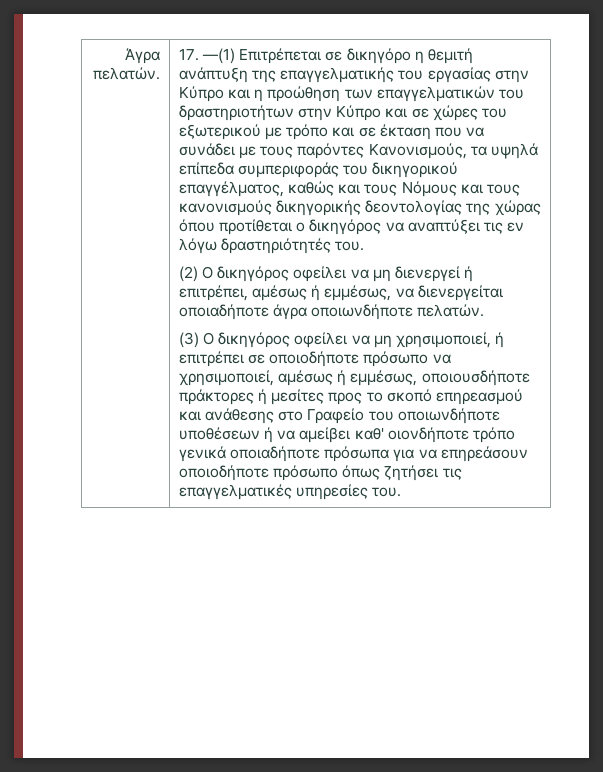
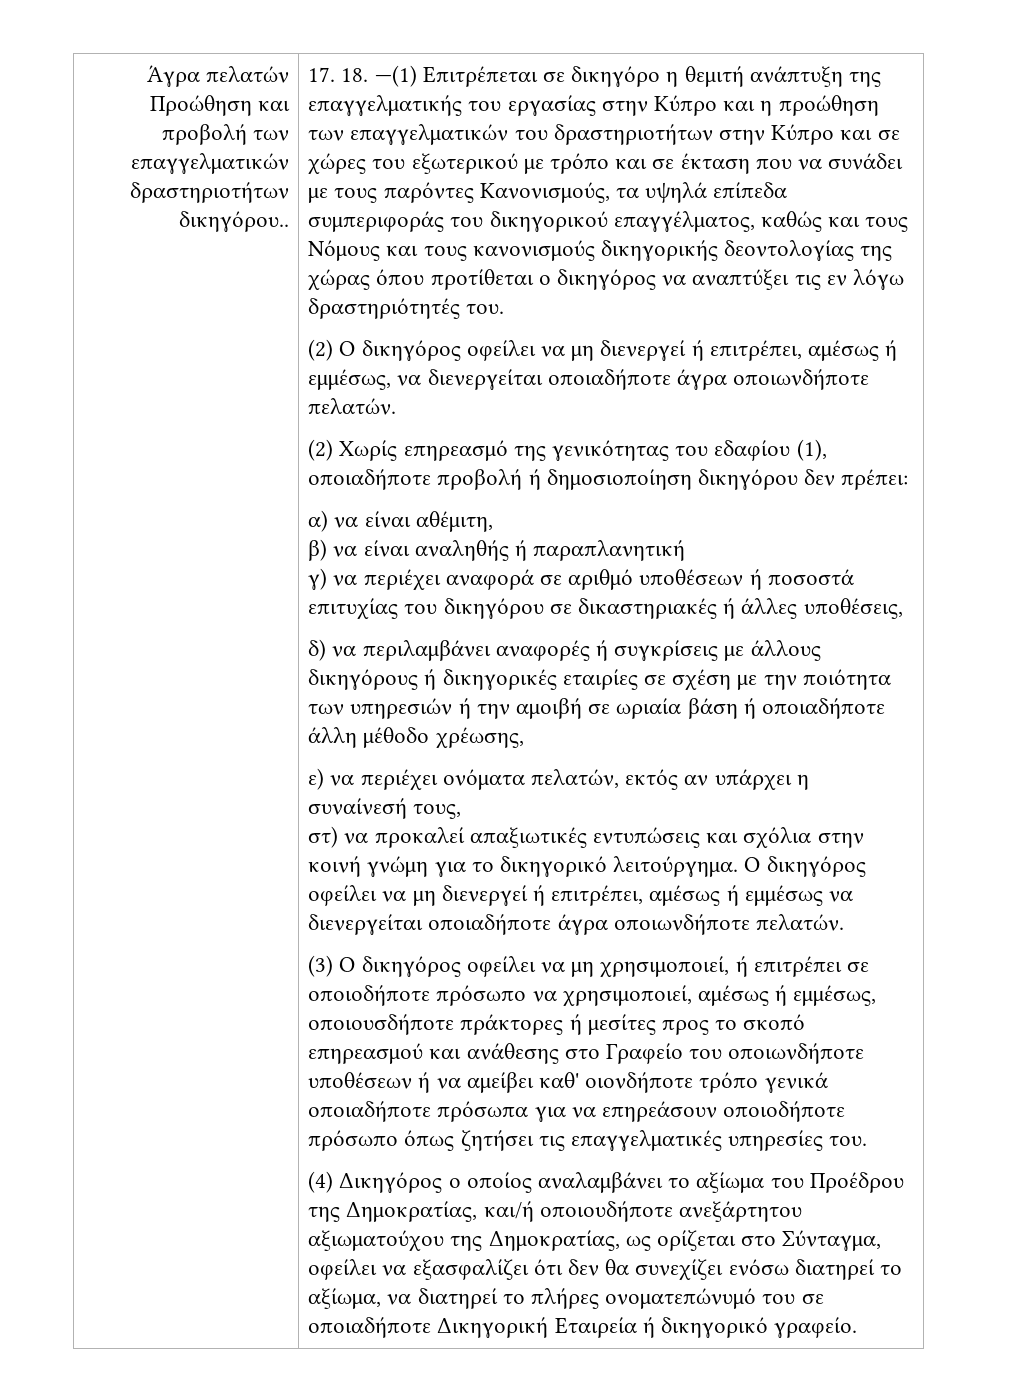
- Άγρα πελατών.
+ Άγρα πελατών Προώθηση και προβολή των επαγγελματικών δραστηριοτήτων δικηγόρου..
- 17. —(1) Επιτρέπεται σε δικηγόρο η θεμιτή ανάπτυξη της επαγγελματικής του εργασίας στην Κύπρο και η προώθηση των επαγγελματικών του δραστηριοτήτων στην Κύπρο και σε χώρες του εξωτερικού με τρόπο και σε έκταση που να συνάδει με τους παρόντες Κανονισμούς, τα υψηλά επίπεδα συμπεριφοράς του δικηγορικού επαγγέλματος, καθώς και τους Νόμους και τους κανονισμούς δικηγορικής δεοντολογίας της χώρας όπου προτίθεται ο δικηγόρος να αναπτύξει τις εν λόγω δραστηριότητές του.
+ 17. 18. —(1) Επιτρέπεται σε δικηγόρο η θεμιτή ανάπτυξη της επαγγελματικής του εργασίας στην Κύπρο και η προώθηση των επαγγελματικών του δραστηριοτήτων στην Κύπρο και σε χώρες του εξωτερικού με τρόπο και σε έκταση που να συνάδει με τους παρόντες Κανονισμούς, τα υψηλά επίπεδα συμπεριφοράς του δικηγορικού επαγγέλματος, καθώς και τους Νόμους και τους κανονισμούς δικηγορικής δεοντολογίας της χώρας όπου προτίθεται ο δικηγόρος να αναπτύξει τις εν λόγω δραστηριότητές του.
+ (2) Χωρίς επηρεασμό της γενικότητας του εδαφίου (1), οποιαδήποτε προβολή ή δημοσιοποίηση δικηγόρου δεν πρέπει:
+ α) να είναι αθέμιτη,
+ β) να είναι αναληθής ή παραπλανητική
+ γ) να περιέχει αναφορά σε αριθμό υποθέσεων ή ποσοστά επιτυχίας του δικηγόρου σε δικαστηριακές ή άλλες υποθέσεις,
+ δ) να περιλαμβάνει αναφορές ή συγκρίσεις με άλλους δικηγόρους ή δικηγορικές εταιρίες σε σχέση με την ποιότητα των υπηρεσιών ή την αμοιβή σε ωριαία βάση ή οποιαδήποτε άλλη μέθοδο χρέωσης,
+ ε) να περιέχει ονόματα πελατών, εκτός αν υπάρχει η συναίνεσή τους,
+ στ) να προκαλεί απαξιωτικές εντυπώσεις και σχόλια στην κοινή γνώμη για το δικηγορικό λειτούργημα. Ο δικηγόρος οφείλει να μη διενεργεί ή επιτρέπει, αμέσως ή εμμέσως να διενεργείται οποιαδήποτε άγρα οποιωνδήποτε πελατών.
+ (4) Δικηγόρος ο οποίος αναλαμβάνει το αξίωμα του Προέδρου της Δημοκρατίας, και/ή οποιουδήποτε ανεξάρτητου αξιωματούχου της Δημοκρατίας, ως ορίζεται στο Σύνταγμα, οφείλει να εξασφαλίζει ότι δεν θα συνεχίζει ενόσω διατηρεί το αξίωμα, να διατηρεί το πλήρες ονοματεπώνυμό του σε οποιαδήποτε Δικηγορική Εταιρεία ή δικηγορικό γραφείο.

